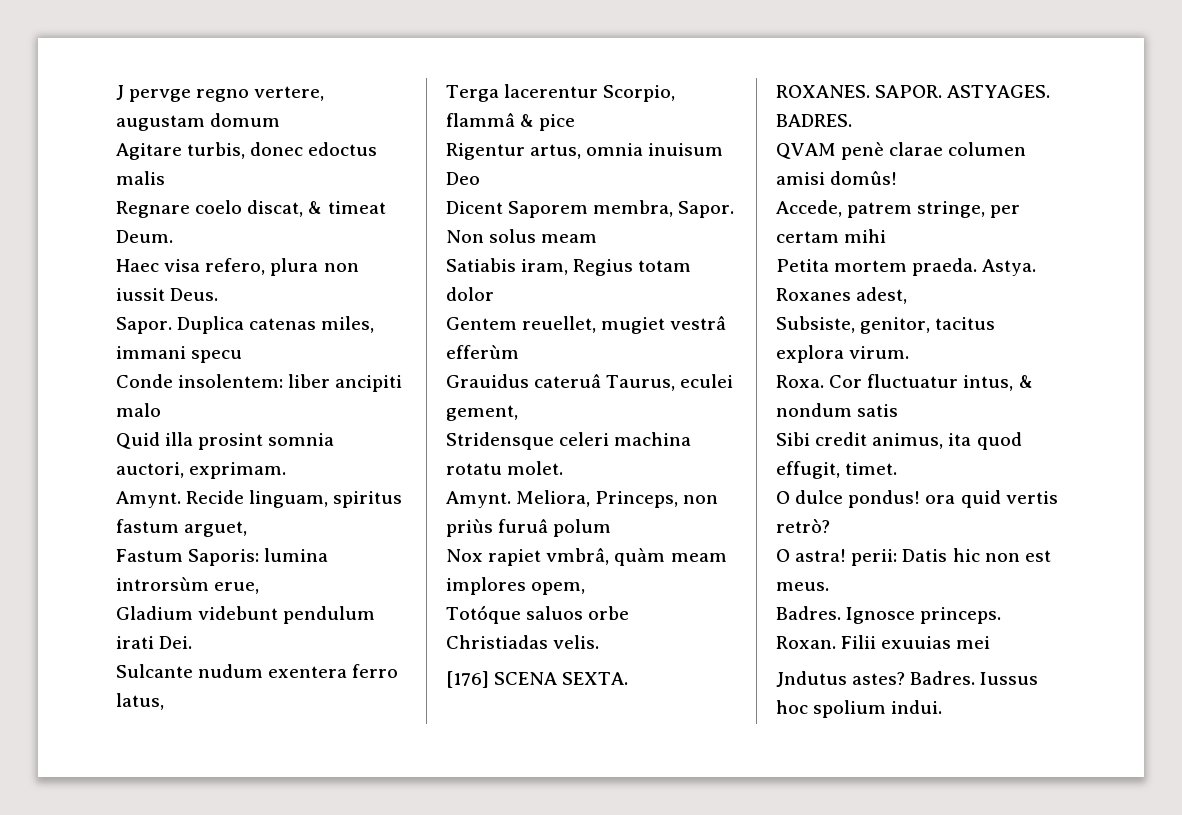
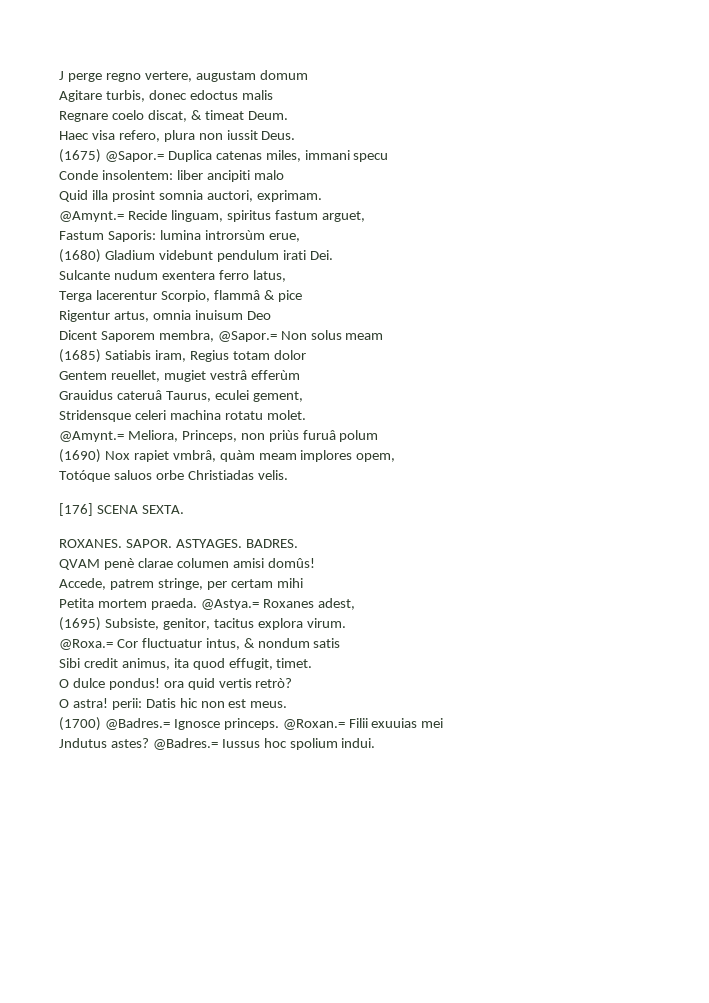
- J pervge regno vertere, augustam domum
+ J perge regno vertere, augustam domum
- Sapor. Duplica catenas miles, immani specu
+ (1675) @Sapor.= Duplica catenas miles, immani specu
- Amynt. Recide linguam, spiritus fastum arguet,
+ @Amynt.= Recide linguam, spiritus fastum arguet,
- Gladium videbunt pendulum irati Dei.
+ (1680) Gladium videbunt pendulum irati Dei.
- Dicent Saporem membra, Sapor. Non solus meam
+ Dicent Saporem membra, @Sapor.= Non solus meam
- Satiabis iram, Regius totam dolor
+ (1685) Satiabis iram, Regius totam dolor
- Amynt. Meliora, Princeps, non priùs furuâ polum
+ @Amynt.= Meliora, Princeps, non priùs furuâ polum
- Nox rapiet vmbrâ, quàm meam implores opem,
+ (1690) Nox rapiet vmbrâ, quàm meam implores opem,
- Astya. Roxanes adest,
+ @Astya.= Roxanes adest,
- Subsiste, genitor, tacitus explora virum.
+ (1695) Subsiste, genitor, tacitus explora virum.
- Roxa. Cor fluctuatur intus, & nondum satis
+ @Roxa.= Cor fluctuatur intus, & nondum satis
- Badres. Ignosce princeps.
+ (1700) @Badres.= Ignosce princeps.
- Roxan. Filii exuuias mei
+ @Roxan.= Filii exuuias mei
- Badres. Iussus hoc spolium indui.
+ @Badres.= Iussus hoc spolium indui.

